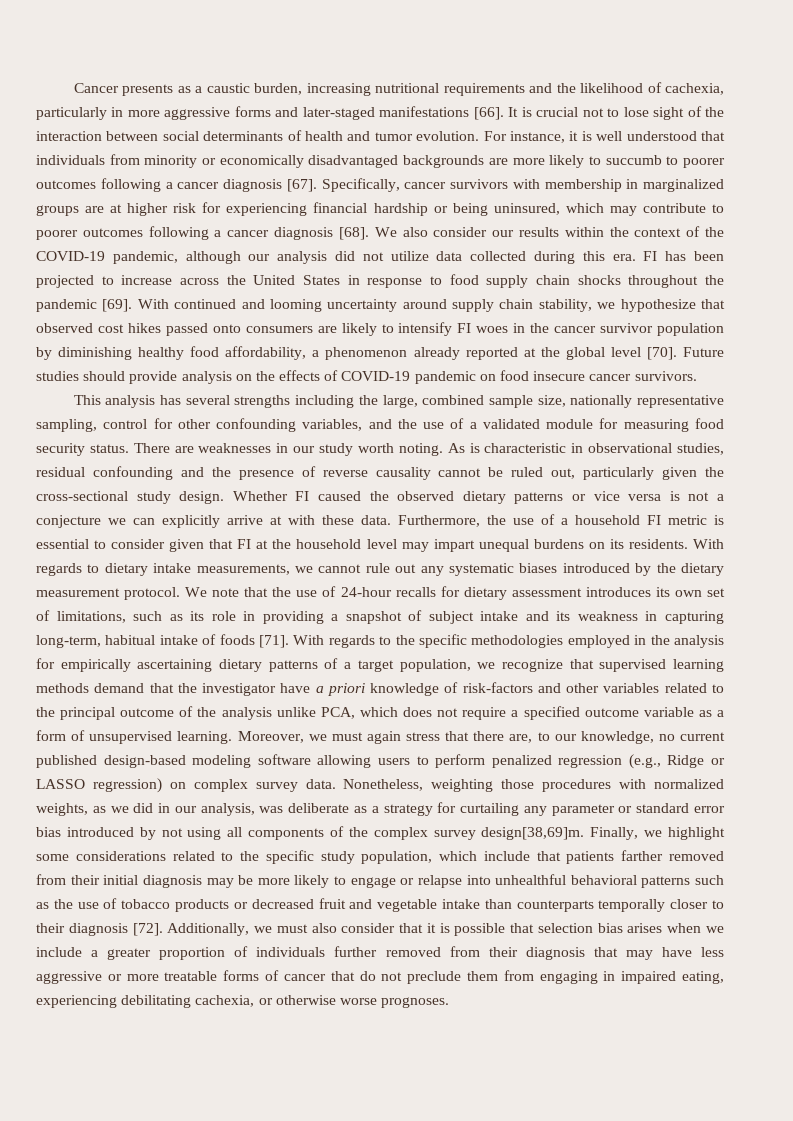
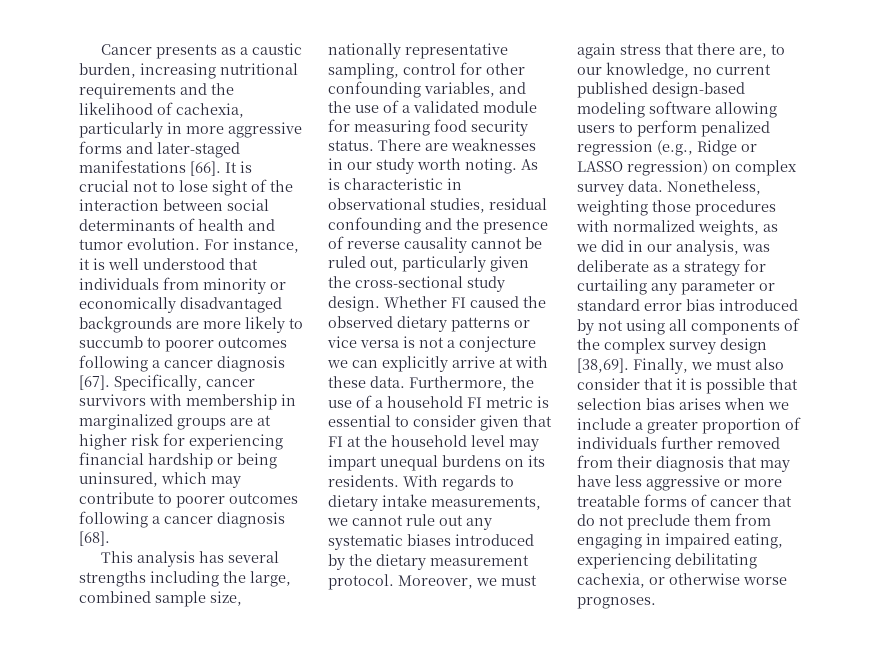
- We also consider our results within the context of the COVID-19 pandemic, although our analysis did not utilize data collected during this era. FI has been projected to increase across the United States in response to food supply chain shocks throughout the pandemic [69]. With continued and looming uncertainty around supply chain stability, we hypothesize that observed cost hikes passed onto consumers are likely to intensify FI woes in the cancer survivor population by diminishing healthy food affordability, a phenomenon already reported at the global level [70]. Future studies should provide analysis on the effects of COVID-19 pandemic on food insecure cancer survivors.
- We note that the use of 24-hour recalls for dietary assessment introduces its own set of limitations, such as its role in providing a snapshot of subject intake and its weakness in capturing long-term, habitual intake of foods [71]. With regards to the specific methodologies employed in the analysis for empirically ascertaining dietary patterns of a target population, we recognize that supervised learning methods demand that the investigator have a priori knowledge of risk-factors and other variables related to the principal outcome of the analysis unlike PCA, which does not require a specified outcome variable as a form of unsupervised learning.
- Nonetheless, weighting those procedures with normalized weights, as we did in our analysis, was deliberate as a strategy for curtailing any parameter or standard error bias introduced by not using all components of the complex survey design[38,69]m. Finally, we highlight some considerations related to the specific study population, which include that patients farther removed from their initial diagnosis may be more likely to engage or relapse into unhealthful behavioral patterns such as the use of tobacco products or decreased fruit and vegetable intake than counterparts temporally closer to their diagnosis [72]. Additionally, we must also consider that it is possible that selection bias arises when we include a greater proportion of individuals further removed from their diagnosis that may have less aggressive or more treatable forms of cancer that do not preclude them from engaging in impaired eating, experiencing debilitating cachexia, or otherwise worse prognoses.
+ Nonetheless, weighting those procedures with normalized weights, as we did in our analysis, was deliberate as a strategy for curtailing any parameter or standard error bias introduced by not using all components of the complex survey design [38,69]. Finally, we must also consider that it is possible that selection bias arises when we include a greater proportion of individuals further removed from their diagnosis that may have less aggressive or more treatable forms of cancer that do not preclude them from engaging in impaired eating, experiencing debilitating cachexia, or otherwise worse prognoses.

